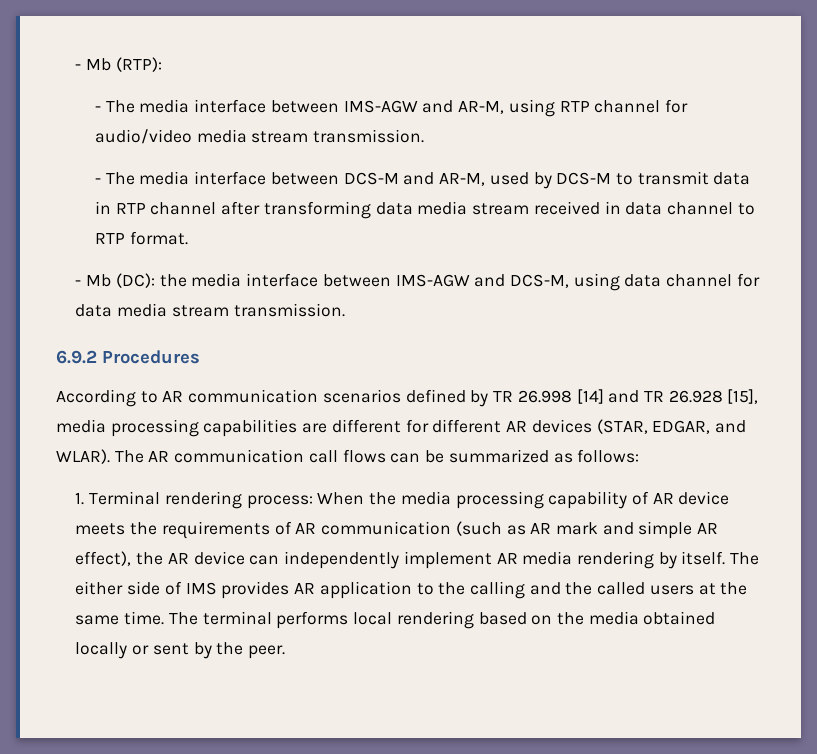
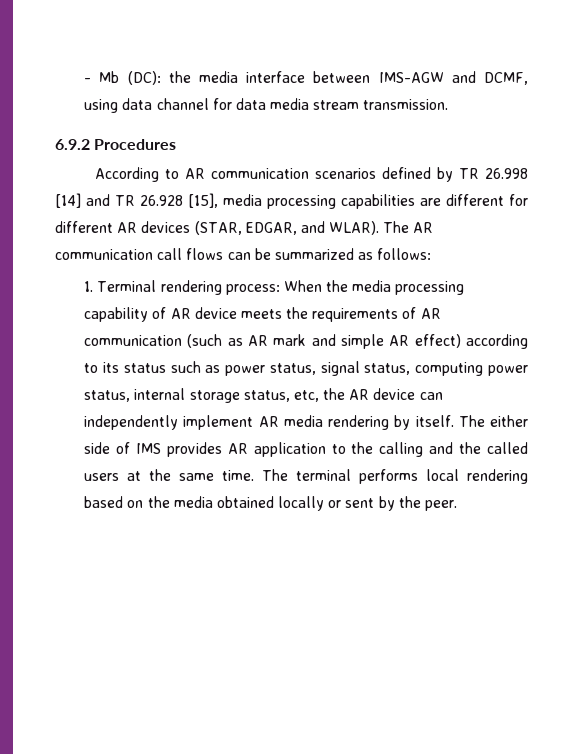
- - Mb (RTP):
- - The media interface between IMS-AGW and AR-M, using RTP channel for audio/video media stream transmission.
- - The media interface between DCS-M and AR-M, used by DCS-M to transmit data in RTP channel after transforming data media stream received in data channel to RTP format.
- - Mb (DC): the media interface between IMS-AGW and DCS-M, using data channel for data media stream transmission.
+ - Mb (DC): the media interface between IMS-AGW and DCMF, using data channel for data media stream transmission.
- 1. Terminal rendering process: When the media processing capability of AR device meets the requirements of AR communication (such as AR mark and simple AR effect), the AR device can independently implement AR media rendering by itself.
+ 1. Terminal rendering process: When the media processing capability of AR device meets the requirements of AR communication (such as AR mark and simple AR effect) according to its status such as power status, signal status, computing power status, internal storage status, etc, the AR device can independently implement AR media rendering by itself.

